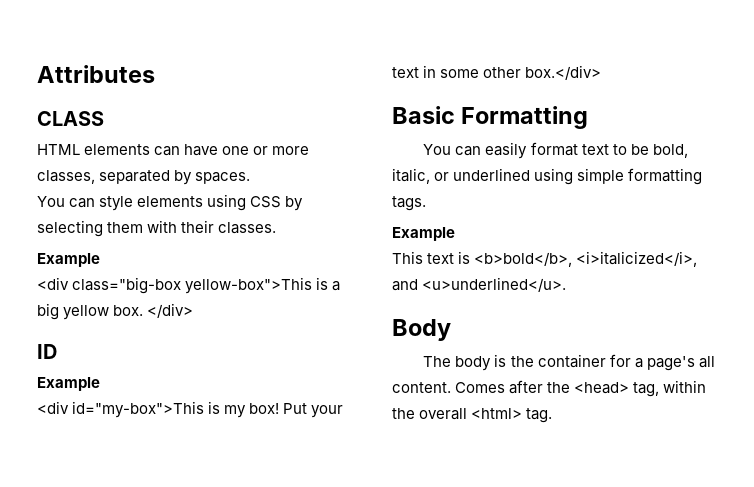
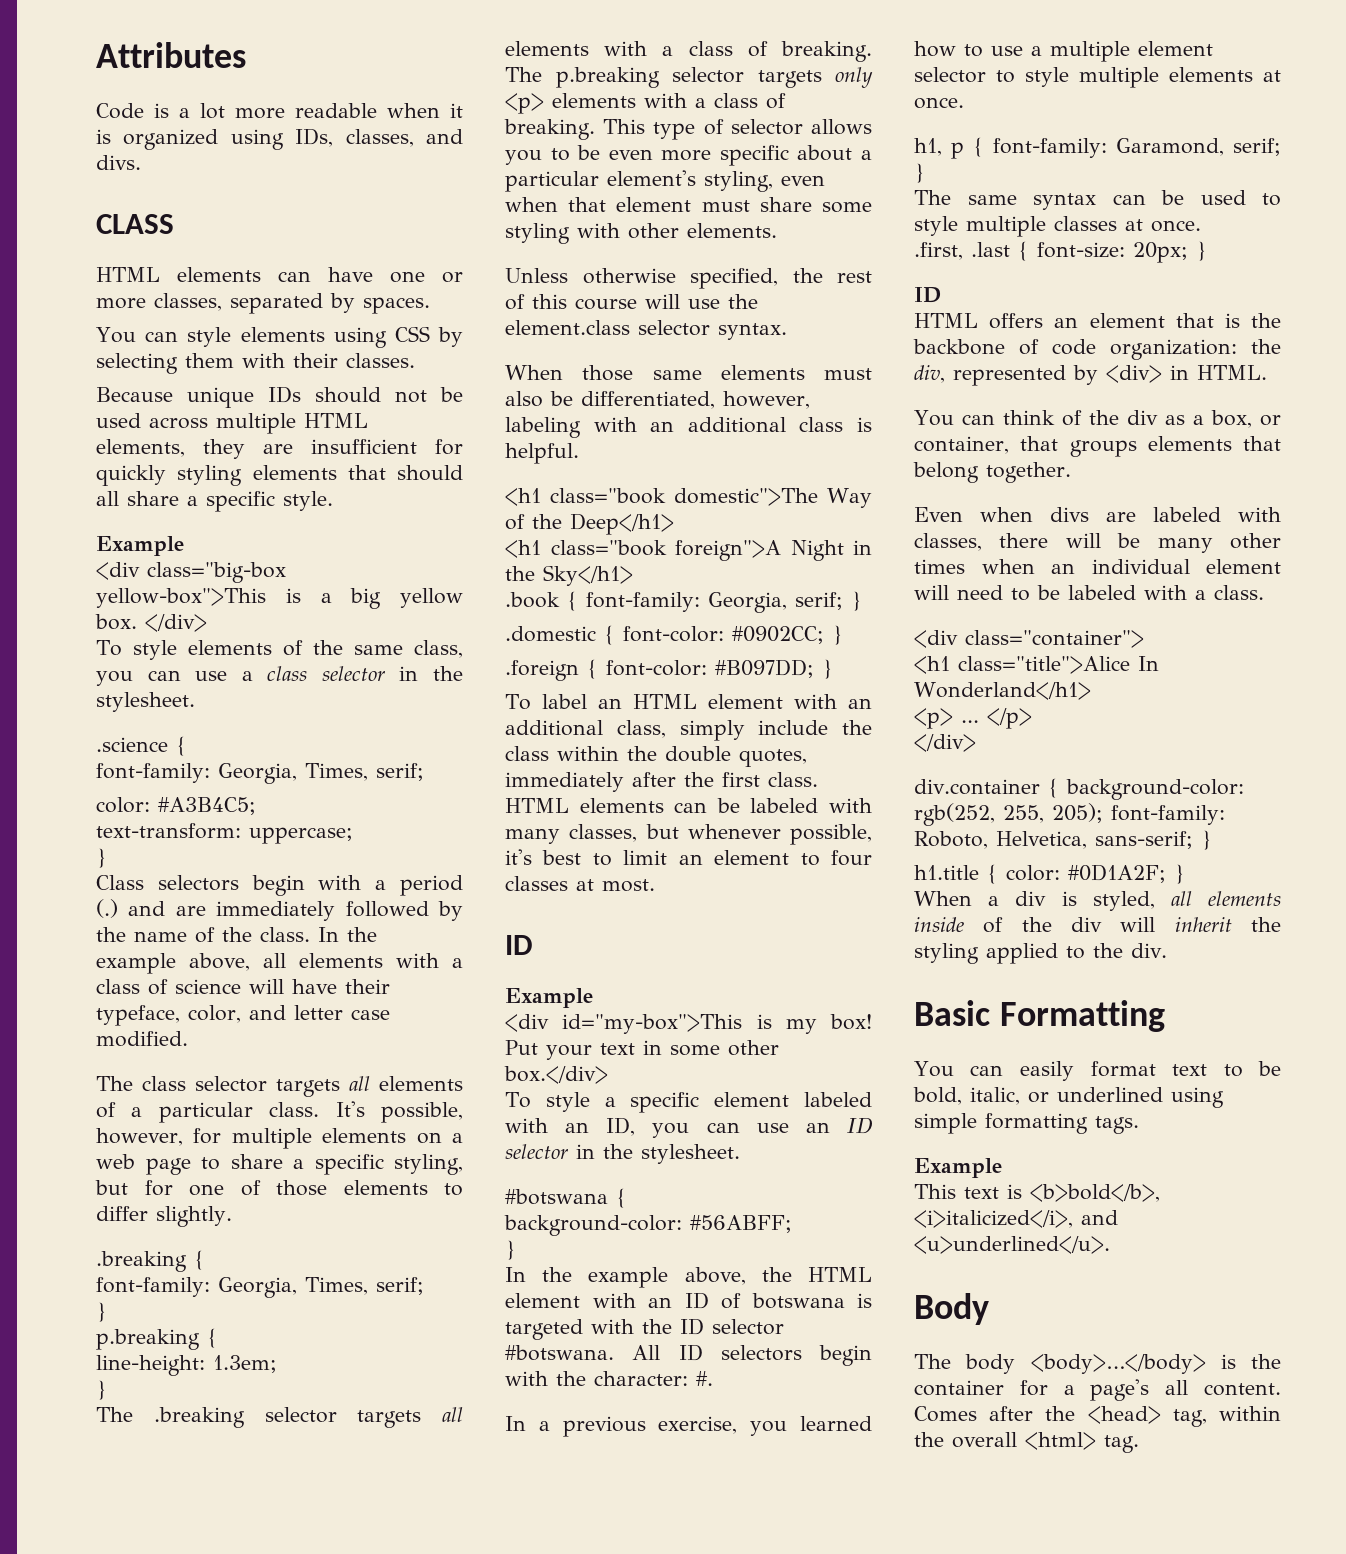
+ Code is a lot more readable when it is organized using IDs, classes, and divs.
+ Because unique IDs should not be used across multiple HTML elements, they are insufficient for quickly styling elements that should all share a specific style.
+ To style elements of the same class, you can use a class selector in the stylesheet.
+ .science {
+ font-family: Georgia, Times, serif;
+ color: #A3B4C5;
+ text-transform: uppercase;
+ }
+ Class selectors begin with a period (.) and are immediately followed by the name of the class. In the example above, all elements with a class of science will have their typeface, color, and letter case modified.
+ The class selector targets all elements of a particular class. It's possible, however, for multiple elements on a web page to share a specific styling, but for one of those elements to differ slightly.
+ .breaking {
+ font-family: Georgia, Times, serif;
+ }
+ p.breaking {
+ line-height: 1.3em;
+ }
+ The .breaking selector targets all elements with a class of breaking. The p.breaking selector targets only <p> elements with a class of breaking. This type of selector allows you to be even more specific about a particular element's styling, even when that element must share some styling with other elements.
+ Unless otherwise specified, the rest of this course will use the element.class selector syntax.
+ When those same elements must also be differentiated, however, labeling with an additional class is helpful.
+ <h1 class="book domestic">The Way of the Deep</h1>
+ <h1 class="book foreign">A Night in the Sky</h1>
+ .book { font-family: Georgia, serif; }
+ .domestic { font-color: #0902CC; }
+ .foreign { font-color: #B097DD; }
+ To label an HTML element with an additional class, simply include the class within the double quotes, immediately after the first class. HTML elements can be labeled with many classes, but whenever possible, it's best to limit an element to four classes at most.
+ To style a specific element labeled with an ID, you can use an ID selector in the stylesheet.
+ #botswana {
+ background-color: #56ABFF;
+ }
+ In the example above, the HTML element with an ID of botswana is targeted with the ID selector #botswana. All ID selectors begin with the character: #.
+ In a previous exercise, you learned how to use a multiple element selector to style multiple elements at once.
+ h1, p { font-family: Garamond, serif; }
+ The same syntax can be used to style multiple classes at once.
+ .first, .last { font-size: 20px; }
+ ID
+ HTML offers an element that is the backbone of code organization: the div, represented by <div> in HTML.
+ You can think of the div as a box, or container, that groups elements that belong together.
+ Even when divs are labeled with classes, there will be many other times when an individual element will need to be labeled with a class.
+ <div class="container">
+ <h1 class="title">Alice In Wonderland</h1>
+ <p> ... </p>
+ </div>
+ div.container { background-color: rgb(252, 255, 205); font-family: Roboto, Helvetica, sans-serif; }
+ h1.title { color: #0D1A2F; }
+ When a div is styled, all elements inside of the div will inherit the styling applied to the div.
- The body is the container for a page's all content.
+ The body <body>…</body> is the container for a page's all content.

